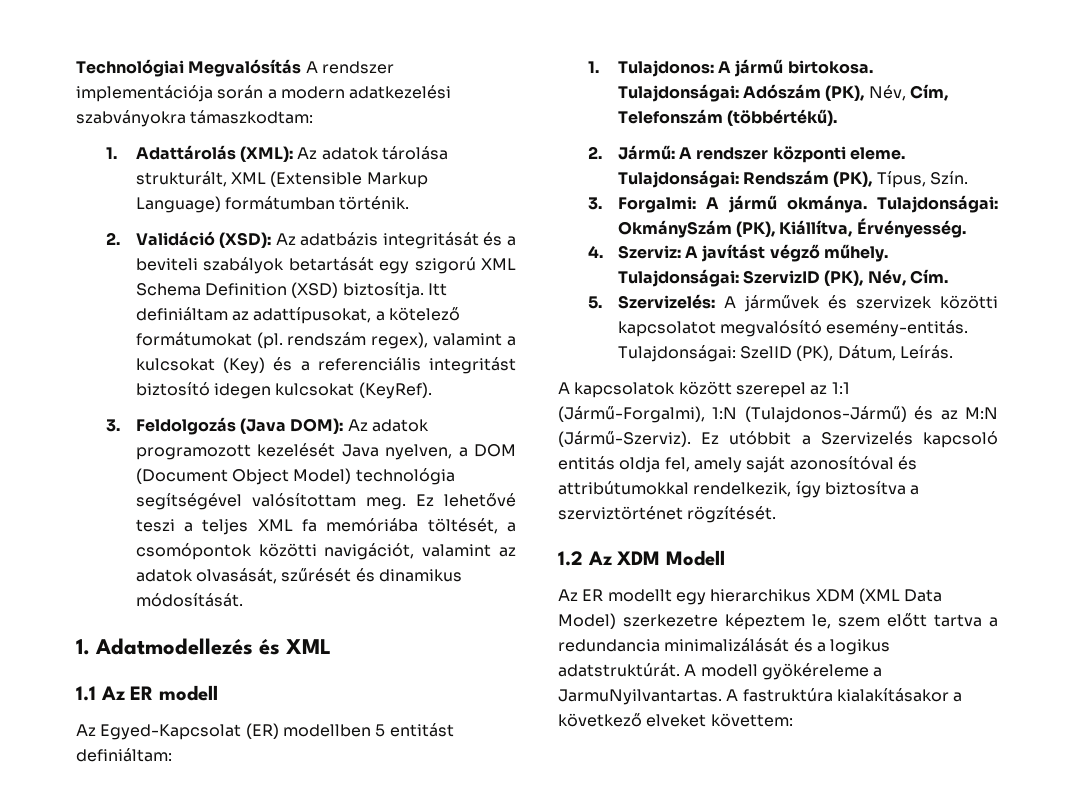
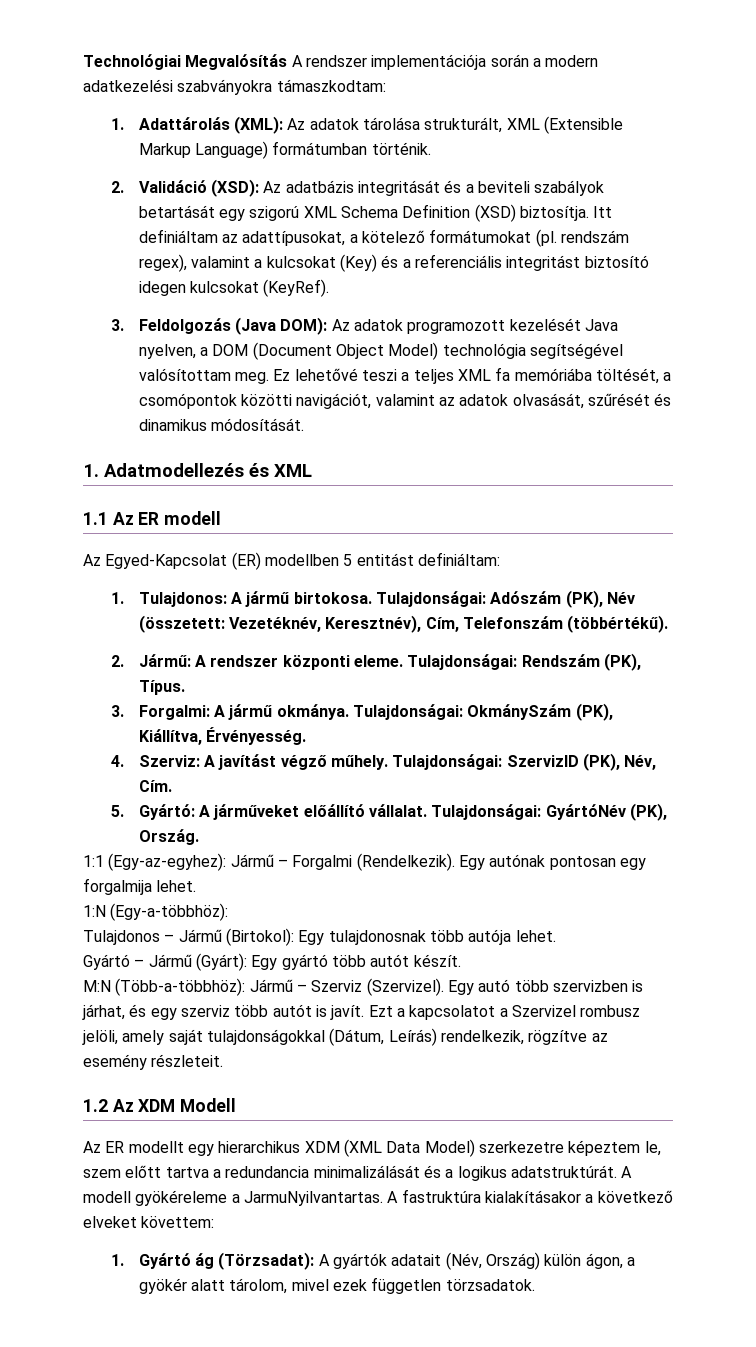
- Tulajdonságai: Adószám (PK), Név, Cím, Telefonszám (többértékű).
+ Tulajdonságai: Adószám (PK), Név (összetett: Vezetéknév, Keresztnév), Cím, Telefonszám (többértékű).
- Tulajdonságai: Rendszám (PK), Típus, Szín.
+ Tulajdonságai: Rendszám (PK), Típus.
- 5. Szervizelés: A járművek és szervizek közötti kapcsolatot megvalósító esemény-entitás. Tulajdonságai: SzelID (PK), Dátum, Leírás.
- A kapcsolatok között szerepel az 1:1 (Jármű-Forgalmi), 1:N (Tulajdonos-Jármű) és az M:N (Jármű-Szerviz). Ez utóbbit a Szervizelés kapcsoló entitás oldja fel, amely saját azonosítóval és attribútumokkal rendelkezik, így biztosítva a szerviztörténet rögzítését.
+ 5. Gyártó: A járműveket előállító vállalat. Tulajdonságai: GyártóNév (PK), Ország.
+ 1:1 (Egy-az-egyhez): Jármű – Forgalmi (Rendelkezik). Egy autónak pontosan egy forgalmija lehet.
+ 1:N (Egy-a-többhöz):
+ Tulajdonos – Jármű (Birtokol): Egy tulajdonosnak több autója lehet.
+ Gyártó – Jármű (Gyárt): Egy gyártó több autót készít.
+ M:N (Több-a-többhöz): Jármű – Szerviz (Szervizel). Egy autó több szervizben is járhat, és egy szerviz több autót is javít. Ezt a kapcsolatot a Szervizel rombusz jelöli, amely saját tulajdonságokkal (Dátum, Leírás) rendelkezik, rögzítve az esemény részleteit.
+ 1. Gyártó ág (Törzsadat): A gyártók adatait (Név, Ország) külön ágon, a gyökér alatt tárolom, mivel ezek független törzsadatok.

